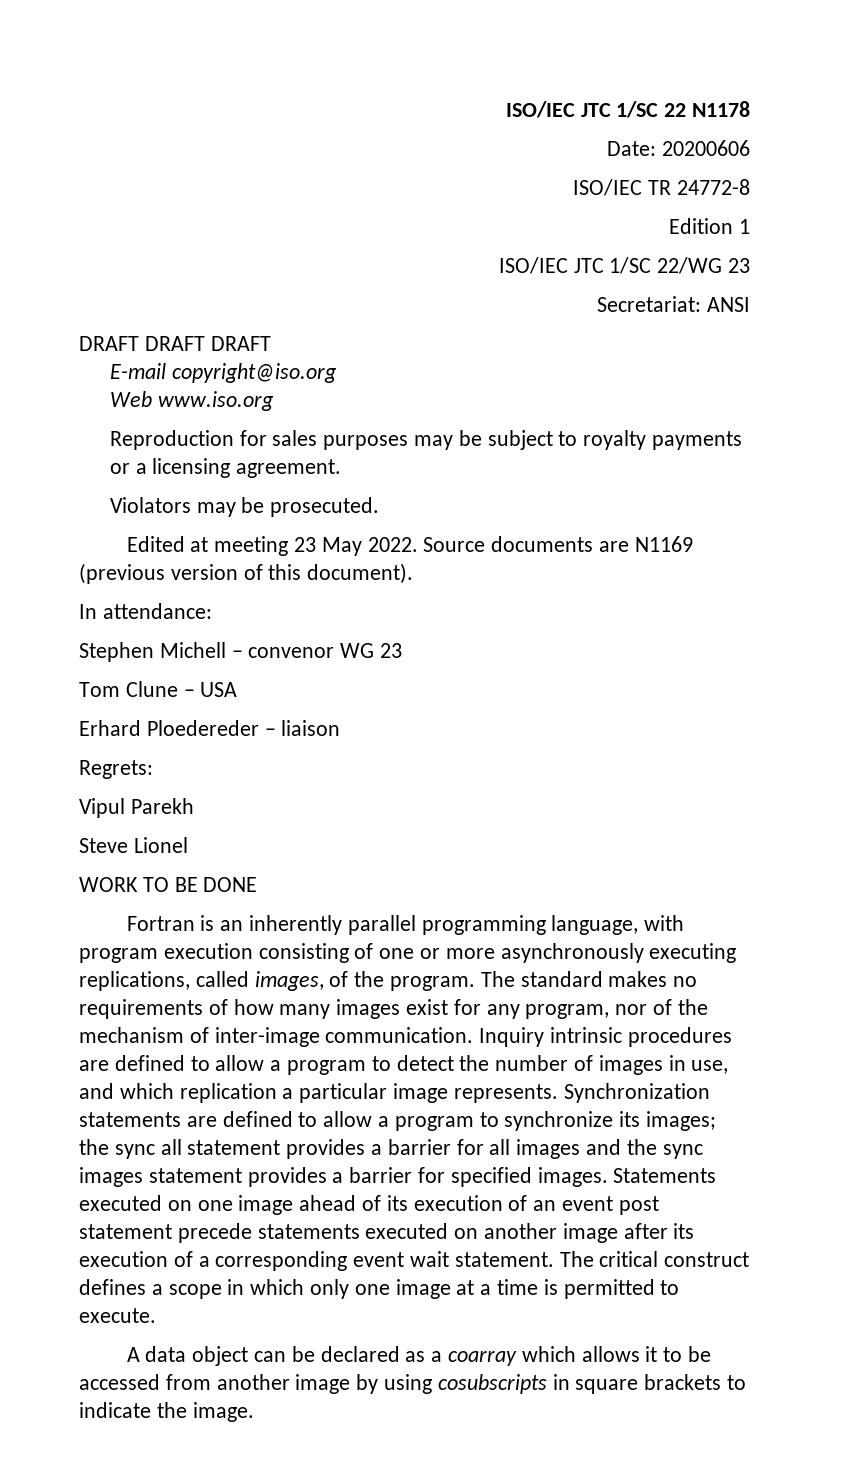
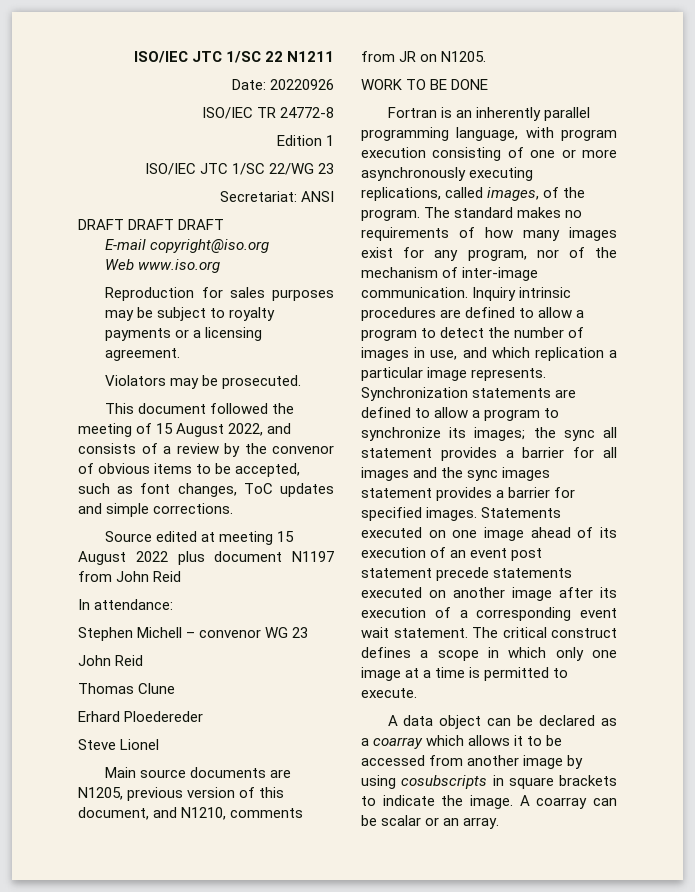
- ISO/IEC JTC 1/SC 22 N1178
+ ISO/IEC JTC 1/SC 22 N1211
- Date: 20200606
+ Date: 20220926
- Edited at meeting 23 May 2022. Source documents are N1169 (previous version of this document).
+ This document followed the meeting of 15 August 2022, and consists of a review by the convenor of obvious items to be accepted, such as font changes, ToC updates and simple corrections.
+ Source edited at meeting 15 August 2022 plus document N1197 from John Reid
  Stephen Michell – convenor WG 23
- Tom Clune – USA
+ John Reid
+ Thomas Clune
- Erhard Ploedereder – liaison
- Regrets:
- Vipul Parekh
+ Erhard Ploedereder
  Steve Lionel
+ Main source documents are N1205, previous version of this document, and N1210, comments from JR on N1205.
+ A coarray can be scalar or an array.

